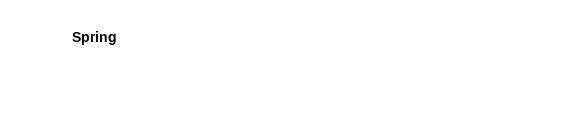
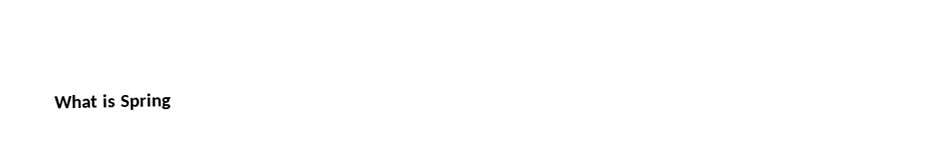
- Spring
+ What is Spring

